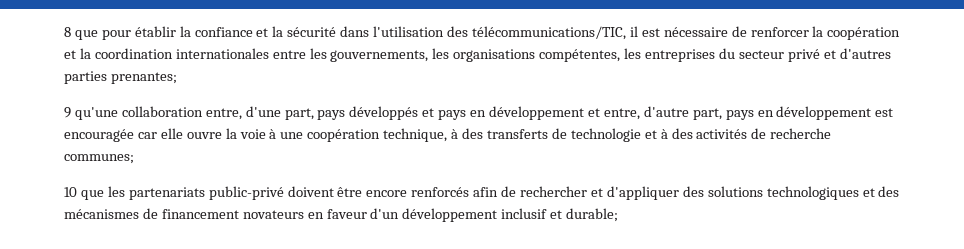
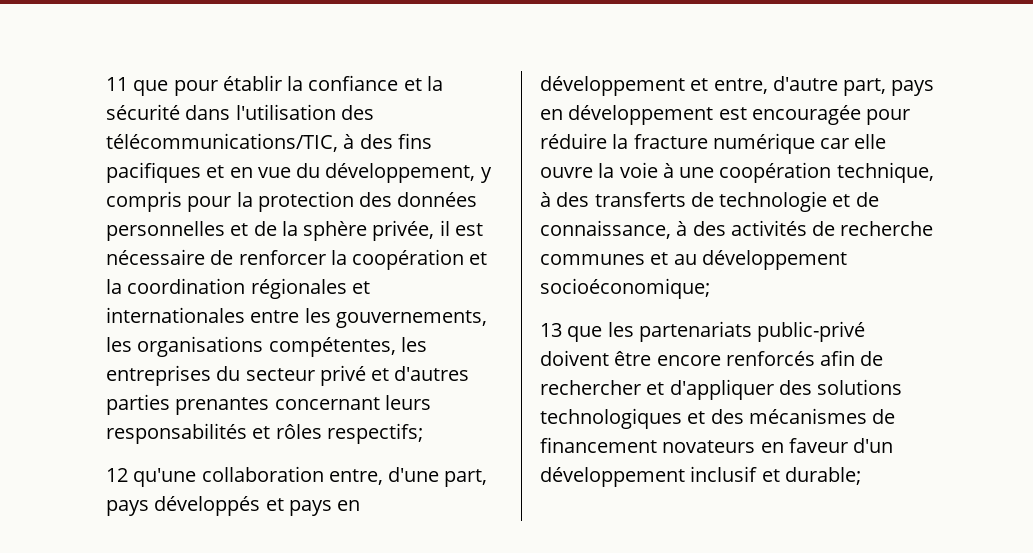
- 8 que pour établir la confiance et la sécurité dans l'utilisation des télécommunications/TIC, il est nécessaire de renforcer la coopération et la coordination internationales entre les gouvernements, les organisations compétentes, les entreprises du secteur privé et d'autres parties prenantes;
- 9 qu'une collaboration entre, d'une part, pays développés et pays en développement et entre, d'autre part, pays en développement est encouragée car elle ouvre la voie à une coopération technique, à des transferts de technologie et à des activités de recherche communes;
- 10 que les partenariats public-privé doivent être encore renforcés afin de rechercher et d'appliquer des solutions technologiques et des mécanismes de financement novateurs en faveur d'un développement inclusif et durable;
+ 11 que pour établir la confiance et la sécurité dans l'utilisation des télécommunications/TIC, à des fins pacifiques et en vue du développement, y compris pour la protection des données personnelles et de la sphère privée, il est nécessaire de renforcer la coopération et la coordination régionales et internationales entre les gouvernements, les organisations compétentes, les entreprises du secteur privé et d'autres parties prenantes concernant leurs responsabilités et rôles respectifs;
+ 12 qu'une collaboration entre, d'une part, pays développés et pays en développement et entre, d'autre part, pays en développement est encouragée pour réduire la fracture numérique car elle ouvre la voie à une coopération technique, à des transferts de technologie et de connaissance, à des activités de recherche communes et au développement socioéconomique;
+ 13 que les partenariats public-privé doivent être encore renforcés afin de rechercher et d'appliquer des solutions technologiques et des mécanismes de financement novateurs en faveur d'un développement inclusif et durable;

